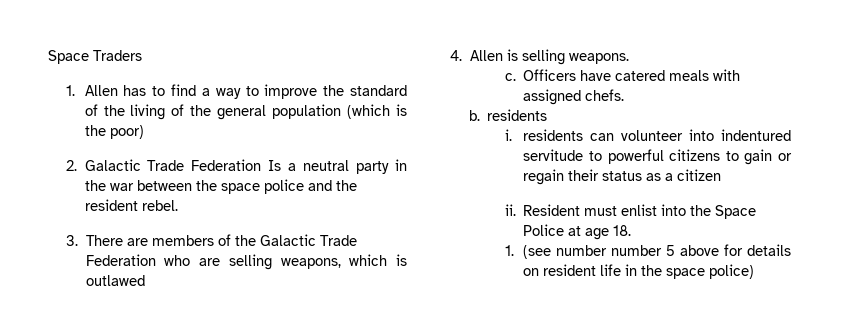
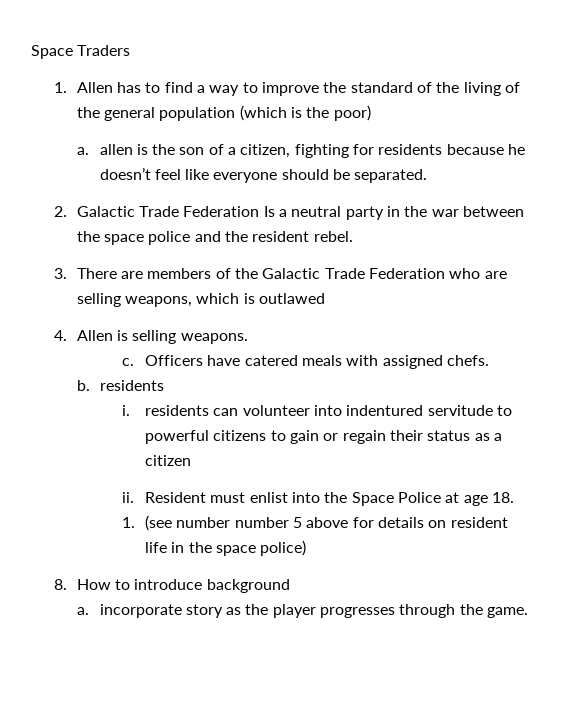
+ a. allen is the son of a citizen, fighting for residents because he doesn’t feel like everyone should be separated.
+ 8. How to introduce background
+ a. incorporate story as the player progresses through the game.

